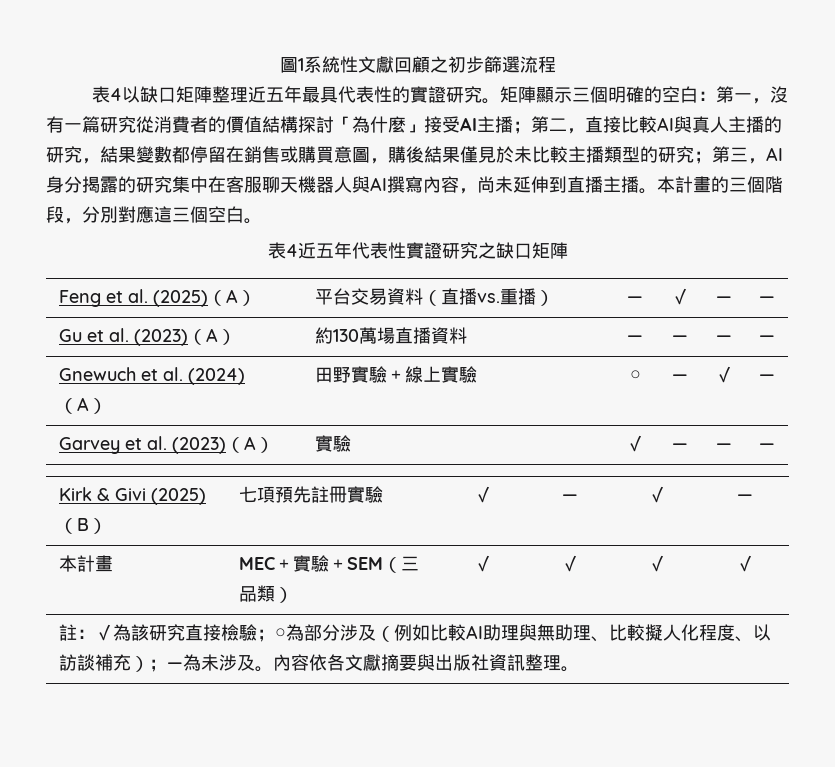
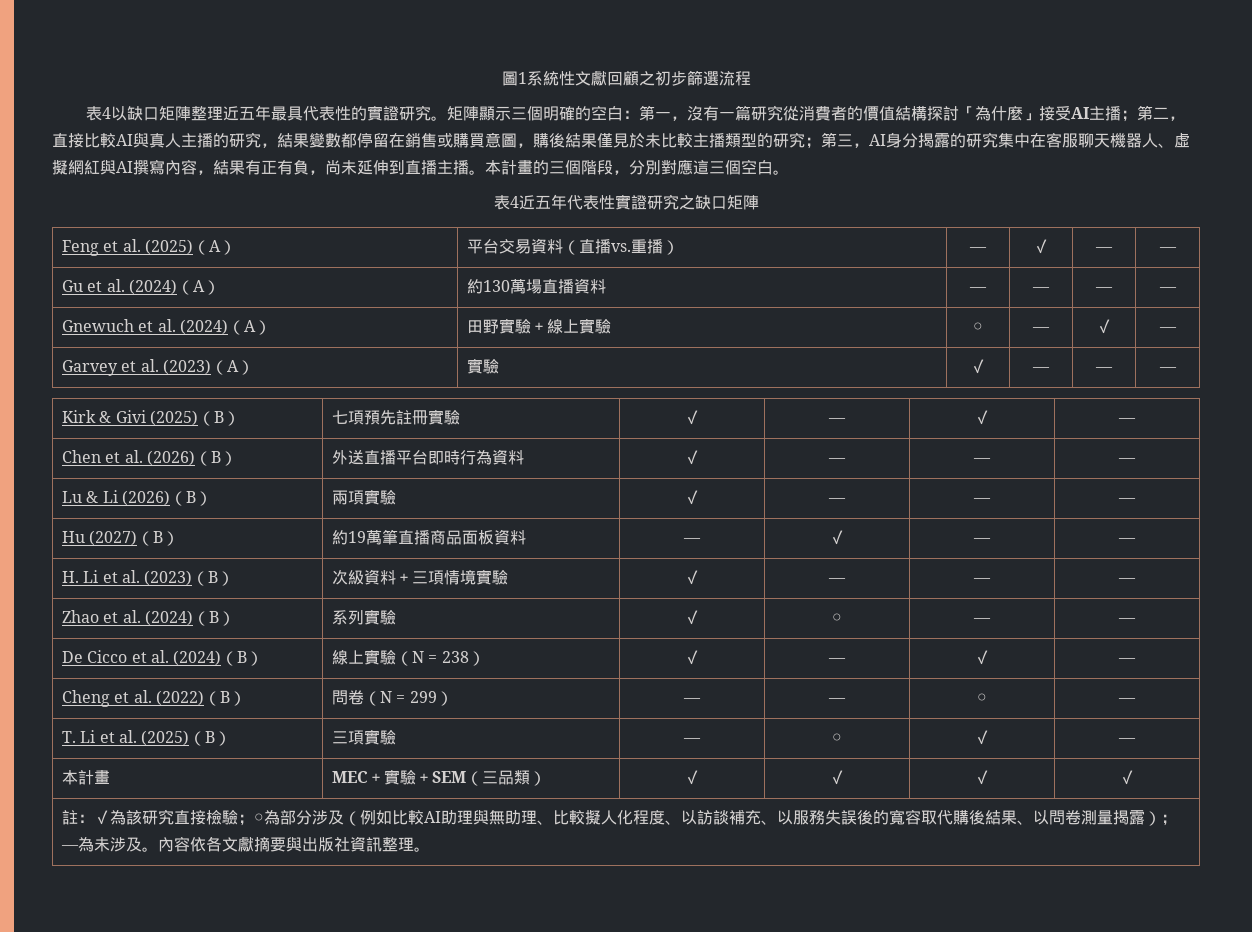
- 第三，AI身分揭露的研究集中在客服聊天機器人與AI撰寫內容，尚未延伸到直播主播。
+ 第三，AI身分揭露的研究集中在客服聊天機器人、虛擬網紅與AI撰寫內容，結果有正有負，尚未延伸到直播主播。
- Gu et al. (2023)（A） | 約130萬場直播資料 | — | — | — | —
+ Gu et al. (2024)（A） | 約130萬場直播資料 | — | — | — | —
+ Chen et al. (2026)（B） | 外送直播平台即時行為資料 | ✓ | — | — | —
+ Lu & Li (2026)（B） | 兩項實驗 | ✓ | — | — | —
+ Hu (2027)（B） | 約19萬筆直播商品面板資料 | — | ✓ | — | —
+ H. Li et al. (2023)（B） | 次級資料＋三項情境實驗 | ✓ | — | — | —
+ Zhao et al. (2024)（B） | 系列實驗 | ✓ | ○ | — | —
+ De Cicco et al. (2024)（B） | 線上實驗（N = 238） | ✓ | — | ✓ | —
+ Cheng et al. (2022)（B） | 問卷（N = 299） | — | — | ○ | —
+ T. Li et al. (2025)（B） | 三項實驗 | — | ○ | ✓ | —
- 註：✓為該研究直接檢驗；○為部分涉及（例如比較AI助理與無助理、比較擬人化程度、以訪談補充）；—為未涉及。
+ 註：✓為該研究直接檢驗；○為部分涉及（例如比較AI助理與無助理、比較擬人化程度、以訪談補充、以服務失誤後的寬容取代購後結果、以問卷測量揭露）；—為未涉及。

